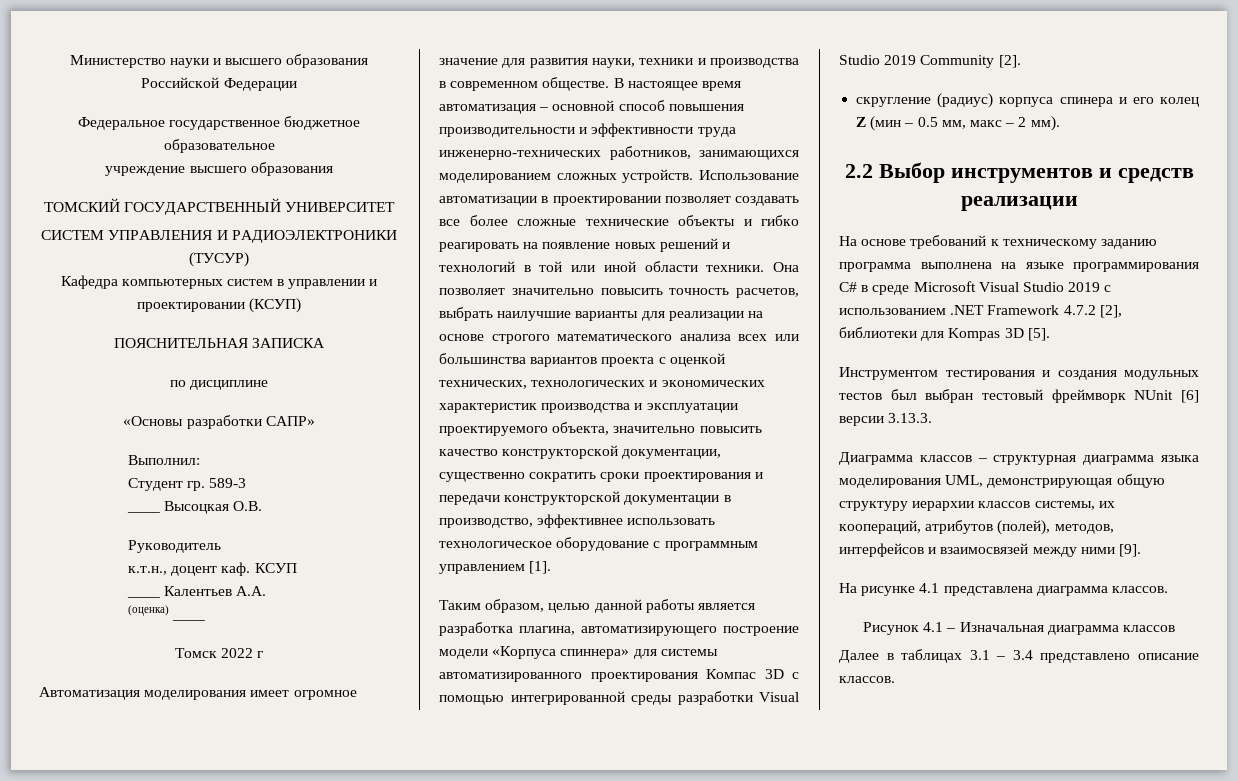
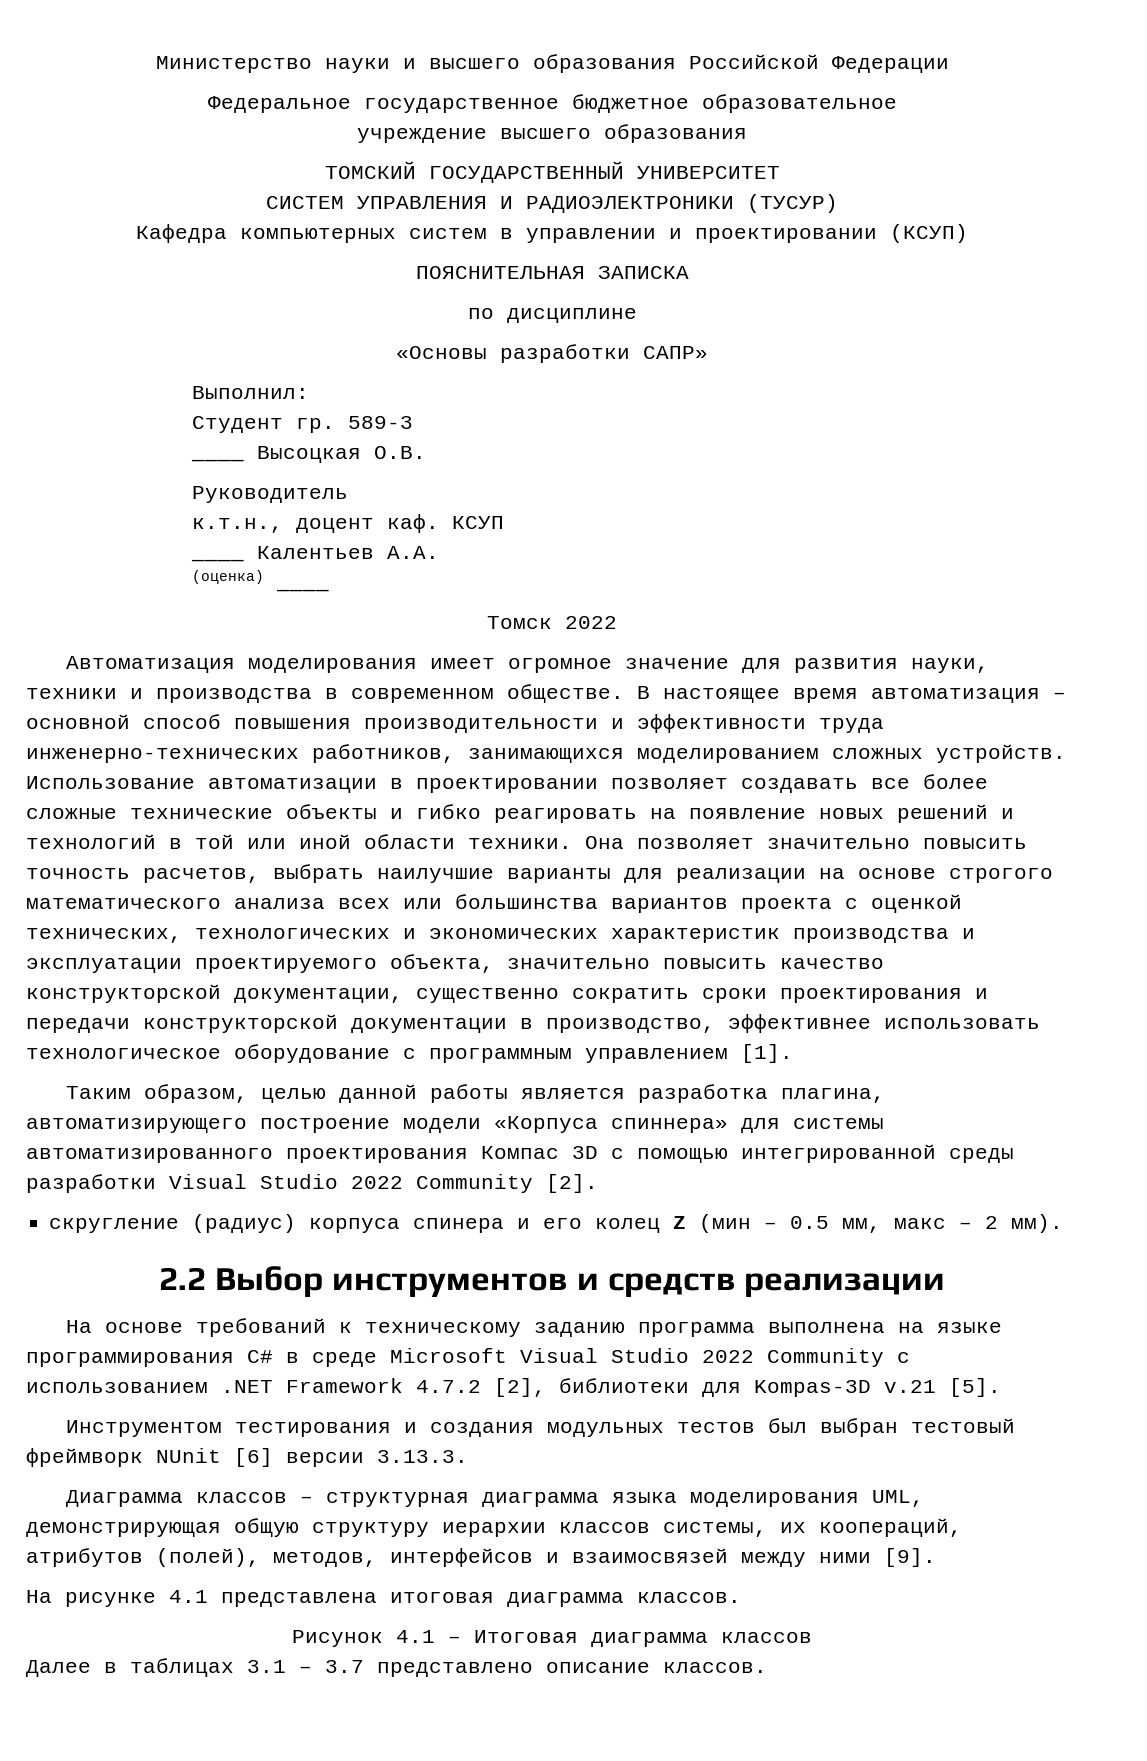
- Томск 2022 г
+ Томск 2022
- Таким образом, целью данной работы является разработка плагина, автоматизирующего построение модели «Корпуса спиннера» для системы автоматизированного проектирования Компас 3D с помощью интегрированной среды разработки Visual Studio 2019 Сommunity [2].
+ Таким образом, целью данной работы является разработка плагина, автоматизирующего построение модели «Корпуса спиннера» для системы автоматизированного проектирования Компас 3D с помощью интегрированной среды разработки Visual Studio 2022 Сommunity [2].
- На основе требований к техническому заданию программа выполнена на языке программирования C# в среде Microsoft Visual Studio 2019 с использованием .NET Framework 4.7.2 [2], библиотеки для Kompas 3D [5].
+ На основе требований к техническому заданию программа выполнена на языке программирования C# в среде Microsoft Visual Studio 2022 Community с использованием .NET Framework 4.7.2 [2], библиотеки для Kompas-3D v.21 [5].
- На рисунке 4.1 представлена диаграмма классов.
+ На рисунке 4.1 представлена итоговая диаграмма классов.
- Рисунок 4.1 – Изначальная диаграмма классов
+ Рисунок 4.1 – Итоговая диаграмма классов
- Далее в таблицах 3.1 – 3.4 представлено описание классов.
+ Далее в таблицах 3.1 – 3.7 представлено описание классов.

